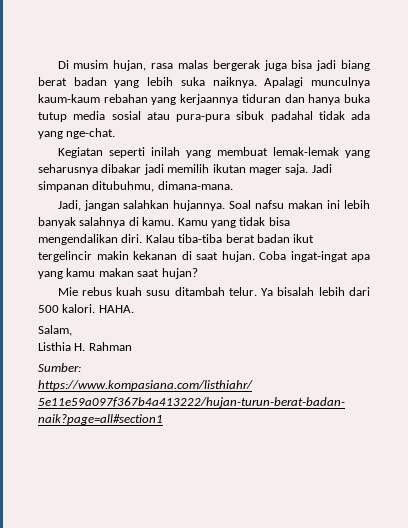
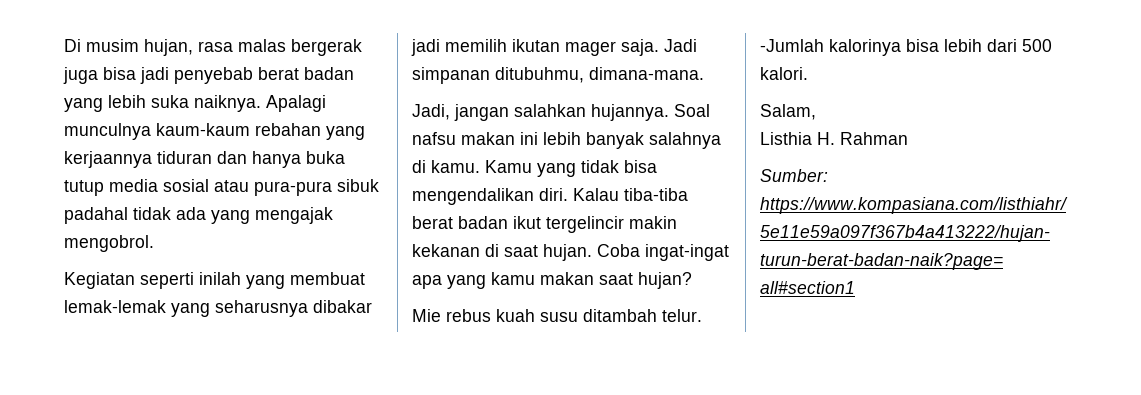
- Di musim hujan, rasa malas bergerak juga bisa jadi biang berat badan yang lebih suka naiknya.
+ Di musim hujan, rasa malas bergerak juga bisa jadi penyebab berat badan yang lebih suka naiknya.
- Apalagi munculnya kaum-kaum rebahan yang kerjaannya tiduran dan hanya buka tutup media sosial atau pura-pura sibuk padahal tidak ada yang nge-chat.
+ Apalagi munculnya kaum-kaum rebahan yang kerjaannya tiduran dan hanya buka tutup media sosial atau pura-pura sibuk padahal tidak ada yang mengajak mengobrol.
- Ya bisalah lebih dari 500 kalori. HAHA.
+ -Jumlah kalorinya bisa lebih dari 500 kalori.

